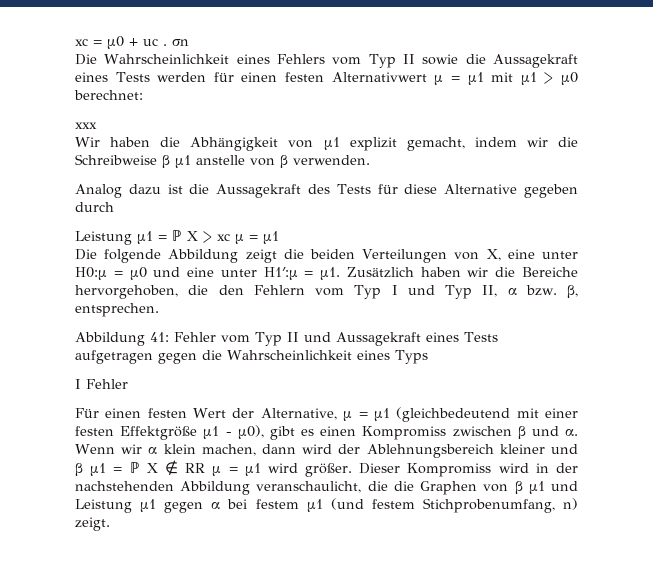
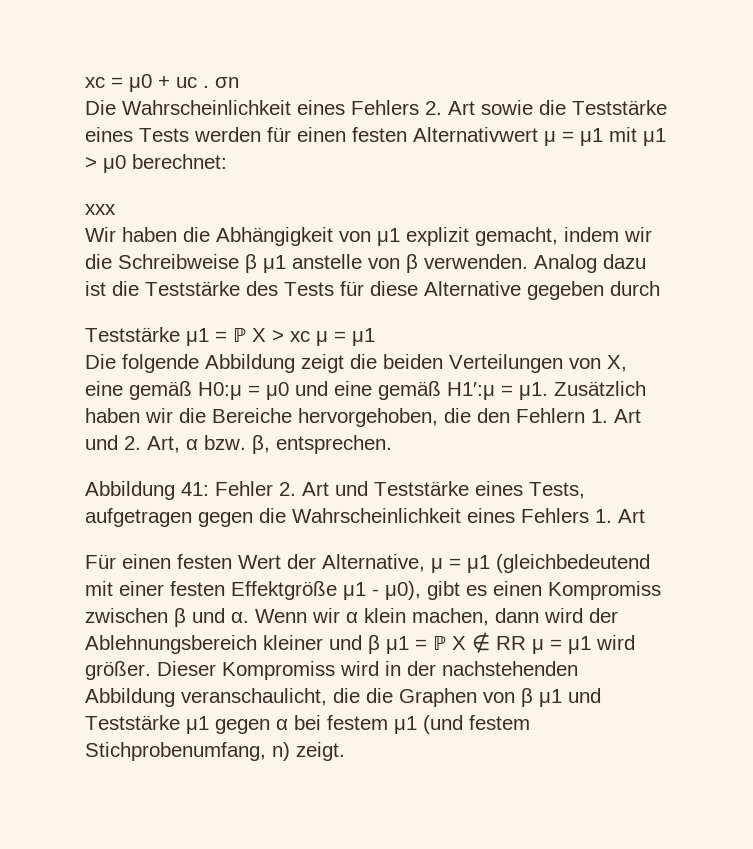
- Die Wahrscheinlichkeit eines Fehlers vom Typ II sowie die Aussagekraft eines Tests werden für einen festen Alternativwert μ = μ1 mit μ1 > μ0 berechnet:
+ Die Wahrscheinlichkeit eines Fehlers 2. Art sowie die Teststärke eines Tests werden für einen festen Alternativwert μ = μ1 mit μ1 > μ0 berechnet:
- Wir haben die Abhängigkeit von μ1 explizit gemacht, indem wir die Schreibweise β μ1 anstelle von β verwenden.
- Analog dazu ist die Aussagekraft des Tests für diese Alternative gegeben durch
+ Wir haben die Abhängigkeit von μ1 explizit gemacht, indem wir die Schreibweise β μ1 anstelle von β verwenden. Analog dazu ist die Teststärke des Tests für diese Alternative gegeben durch
- Leistung μ1 = ℙ X > xc μ = μ1
+ Teststärke μ1 = ℙ X > xc μ = μ1
- Die folgende Abbildung zeigt die beiden Verteilungen von X, eine unter H0:μ = μ0 und eine unter H1′:μ = μ1.
+ Die folgende Abbildung zeigt die beiden Verteilungen von X, eine gemäß H0:μ = μ0 und eine gemäß H1′:μ = μ1.
- Zusätzlich haben wir die Bereiche hervorgehoben, die den Fehlern vom Typ I und Typ II, α bzw. β, entsprechen.
+ Zusätzlich haben wir die Bereiche hervorgehoben, die den Fehlern 1. Art und 2. Art, α bzw. β, entsprechen.
- Abbildung 41: Fehler vom Typ II und Aussagekraft eines Tests aufgetragen gegen die Wahrscheinlichkeit eines Typs
- I Fehler
+ Abbildung 41: Fehler 2. Art und Teststärke eines Tests, aufgetragen gegen die Wahrscheinlichkeit eines Fehlers 1. Art
- Dieser Kompromiss wird in der nachstehenden Abbildung veranschaulicht, die die Graphen von β μ1 und Leistung μ1 gegen α bei festem μ1 (und festem Stichprobenumfang, n) zeigt.
+ Dieser Kompromiss wird in der nachstehenden Abbildung veranschaulicht, die die Graphen von β μ1 und Teststärke μ1 gegen α bei festem μ1 (und festem Stichprobenumfang, n) zeigt.

